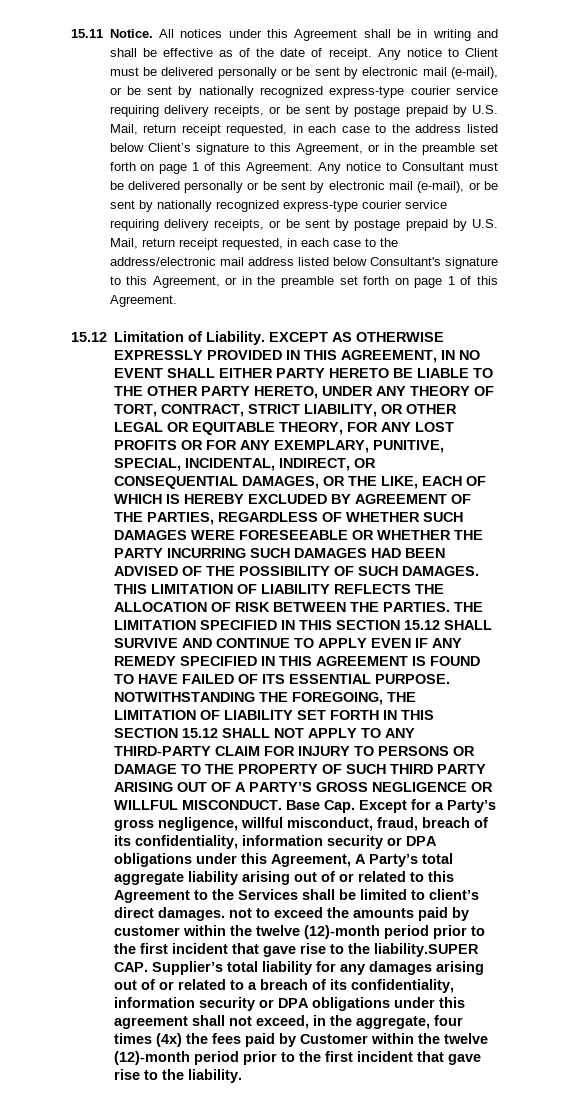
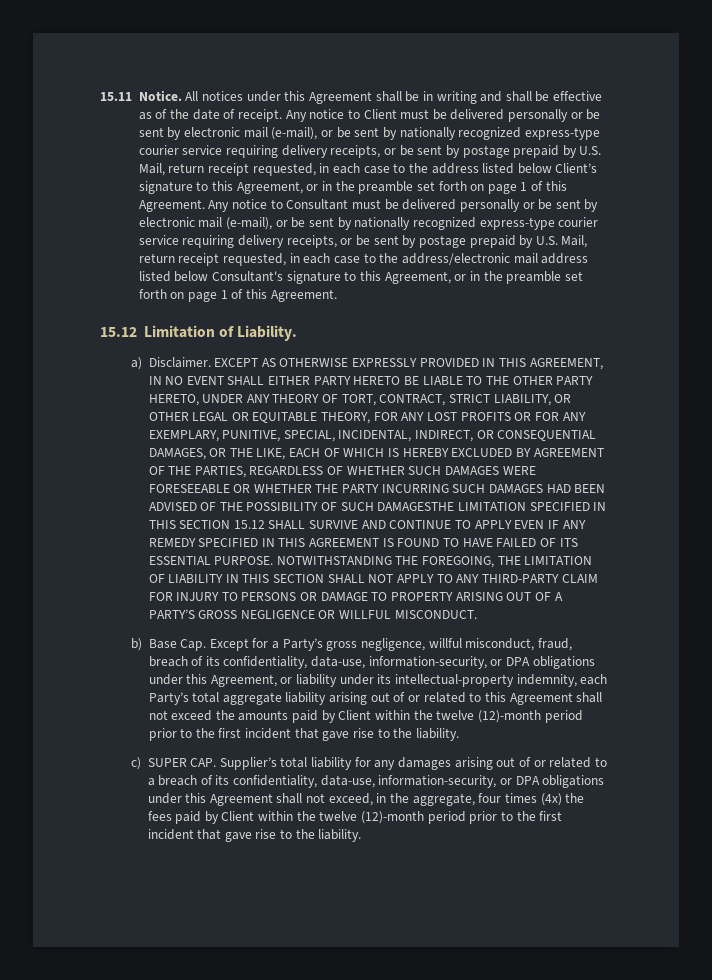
- 15.12 Limitation of Liability. EXCEPT AS OTHERWISE EXPRESSLY PROVIDED IN THIS AGREEMENT, IN NO EVENT SHALL EITHER PARTY HERETO BE LIABLE TO THE OTHER PARTY HERETO, UNDER ANY THEORY OF TORT, CONTRACT, STRICT LIABILITY, OR OTHER LEGAL OR EQUITABLE THEORY, FOR ANY LOST PROFITS OR FOR ANY EXEMPLARY, PUNITIVE, SPECIAL, INCIDENTAL, INDIRECT, OR CONSEQUENTIAL DAMAGES, OR THE LIKE, EACH OF WHICH IS HEREBY EXCLUDED BY AGREEMENT OF THE PARTIES, REGARDLESS OF WHETHER SUCH DAMAGES WERE FORESEEABLE OR WHETHER THE PARTY INCURRING SUCH DAMAGES HAD BEEN ADVISED OF THE POSSIBILITY OF SUCH DAMAGES. THIS LIMITATION OF LIABILITY REFLECTS THE ALLOCATION OF RISK BETWEEN THE PARTIES. THE LIMITATION SPECIFIED IN THIS SECTION 15.12 SHALL SURVIVE AND CONTINUE TO APPLY EVEN IF ANY REMEDY SPECIFIED IN THIS AGREEMENT IS FOUND TO HAVE FAILED OF ITS ESSENTIAL PURPOSE.
+ 15.12 Limitation of Liability.
+ a) Disclaimer. EXCEPT AS OTHERWISE EXPRESSLY PROVIDED IN THIS AGREEMENT, IN NO EVENT SHALL EITHER PARTY HERETO BE LIABLE TO THE OTHER PARTY HERETO, UNDER ANY THEORY OF TORT, CONTRACT, STRICT LIABILITY, OR OTHER LEGAL OR EQUITABLE THEORY, FOR ANY LOST PROFITS OR FOR ANY EXEMPLARY, PUNITIVE, SPECIAL, INCIDENTAL, INDIRECT, OR CONSEQUENTIAL DAMAGES, OR THE LIKE, EACH OF WHICH IS HEREBY EXCLUDED BY AGREEMENT OF THE PARTIES, REGARDLESS OF WHETHER SUCH DAMAGES WERE FORESEEABLE OR WHETHER THE PARTY INCURRING SUCH DAMAGES HAD BEEN ADVISED OF THE POSSIBILITY OF SUCH DAMAGESTHE LIMITATION SPECIFIED IN THIS SECTION 15.12 SHALL SURVIVE AND CONTINUE TO APPLY EVEN IF ANY REMEDY SPECIFIED IN THIS AGREEMENT IS FOUND TO HAVE FAILED OF ITS ESSENTIAL PURPOSE.
- NOTWITHSTANDING THE FOREGOING, THE LIMITATION OF LIABILITY SET FORTH IN THIS SECTION 15.12 SHALL NOT APPLY TO ANY THIRD-PARTY CLAIM FOR INJURY TO PERSONS OR DAMAGE TO THE PROPERTY OF SUCH THIRD PARTY ARISING OUT OF A PARTY’S GROSS NEGLIGENCE OR WILLFUL MISCONDUCT. Base Cap. Except for a Party’s gross negligence, willful misconduct, fraud, breach of its confidentiality, information security or DPA obligations under this Agreement, A Party’s total aggregate liability arising out of or related to this Agreement to the Services shall be limited to client’s direct damages. not to exceed the amounts paid by customer within the twelve (12)-month period prior to the first incident that gave rise to the liability.SUPER CAP. Supplier’s total liability for any damages arising out of or related to a breach of its confidentiality, information security or DPA obligations under this agreement shall not exceed, in the aggregate, four times (4x) the fees paid by Customer within the twelve (12)-month period prior to the first incident that gave rise to the liability.
+ NOTWITHSTANDING THE FOREGOING, THE LIMITATION OF LIABILITY IN THIS SECTION SHALL NOT APPLY TO ANY THIRD-PARTY CLAIM FOR INJURY TO PERSONS OR DAMAGE TO PROPERTY ARISING OUT OF A PARTY’S GROSS NEGLIGENCE OR WILLFUL MISCONDUCT.
+ b) Base Cap. Except for a Party’s gross negligence, willful misconduct, fraud, breach of its confidentiality, data-use, information-security, or DPA obligations under this Agreement, or liability under its intellectual-property indemnity, each Party’s total aggregate liability arising out of or related to this Agreement shall not exceed the amounts paid by Client within the twelve (12)-month period prior to the first incident that gave rise to the liability.
+ c) SUPER CAP. Supplier’s total liability for any damages arising out of or related to a breach of its confidentiality, data-use, information-security, or DPA obligations under this Agreement shall not exceed, in the aggregate, four times (4x) the fees paid by Client within the twelve (12)-month period prior to the first incident that gave rise to the liability.

